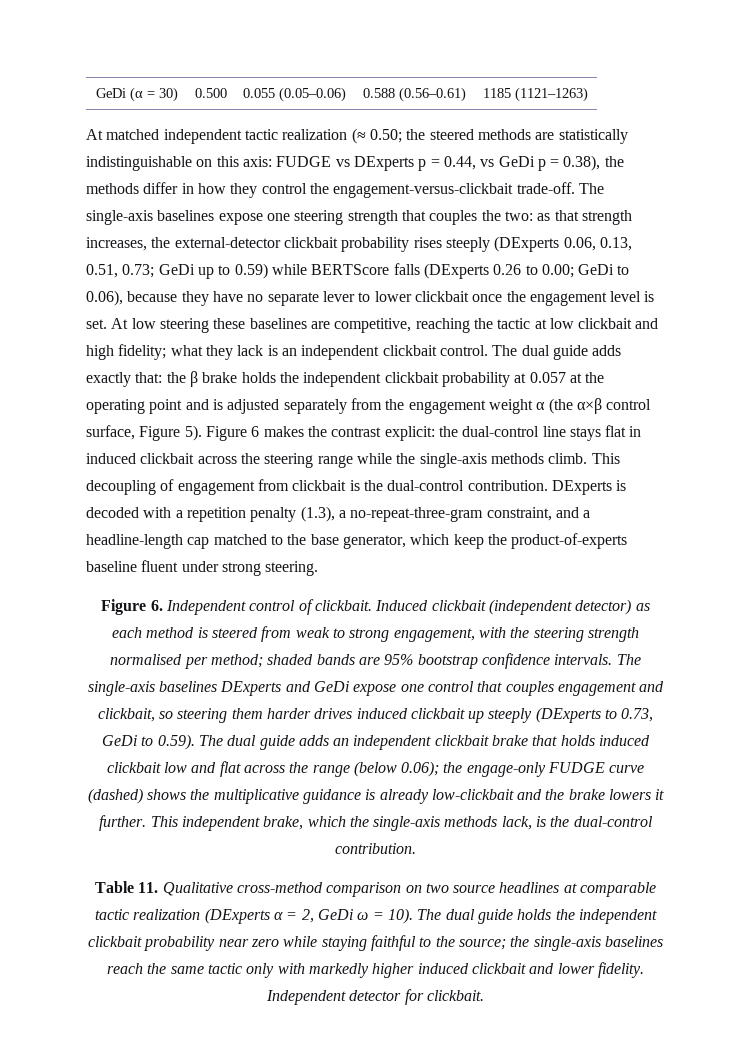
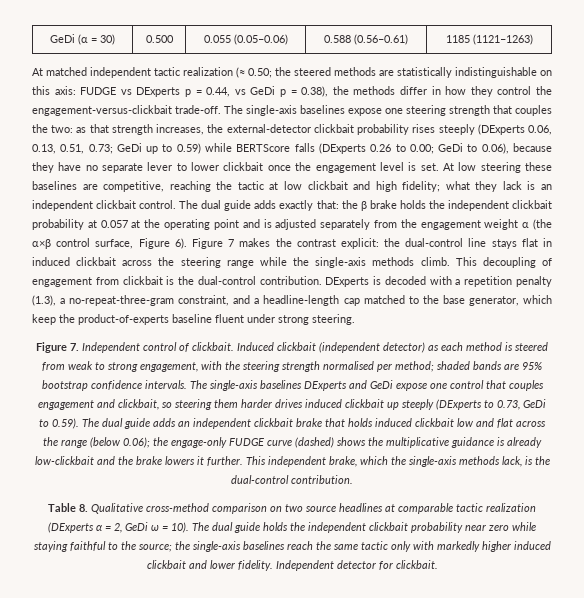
- The dual guide adds exactly that: the β brake holds the independent clickbait probability at 0.057 at the operating point and is adjusted separately from the engagement weight α (the α×β control surface, Figure 5). Figure 6 makes the contrast explicit: the dual-control line stays flat in induced clickbait across the steering range while the single-axis methods climb.
+ The dual guide adds exactly that: the β brake holds the independent clickbait probability at 0.057 at the operating point and is adjusted separately from the engagement weight α (the α×β control surface, Figure 6). Figure 7 makes the contrast explicit: the dual-control line stays flat in induced clickbait across the steering range while the single-axis methods climb.
- Figure 6. Independent control of clickbait.
+ Figure 7. Independent control of clickbait.
- Table 11. Qualitative cross-method comparison on two source headlines at comparable tactic realization (DExperts α = 2, GeDi ω = 10).
+ Table 8. Qualitative cross-method comparison on two source headlines at comparable tactic realization (DExperts α = 2, GeDi ω = 10).

